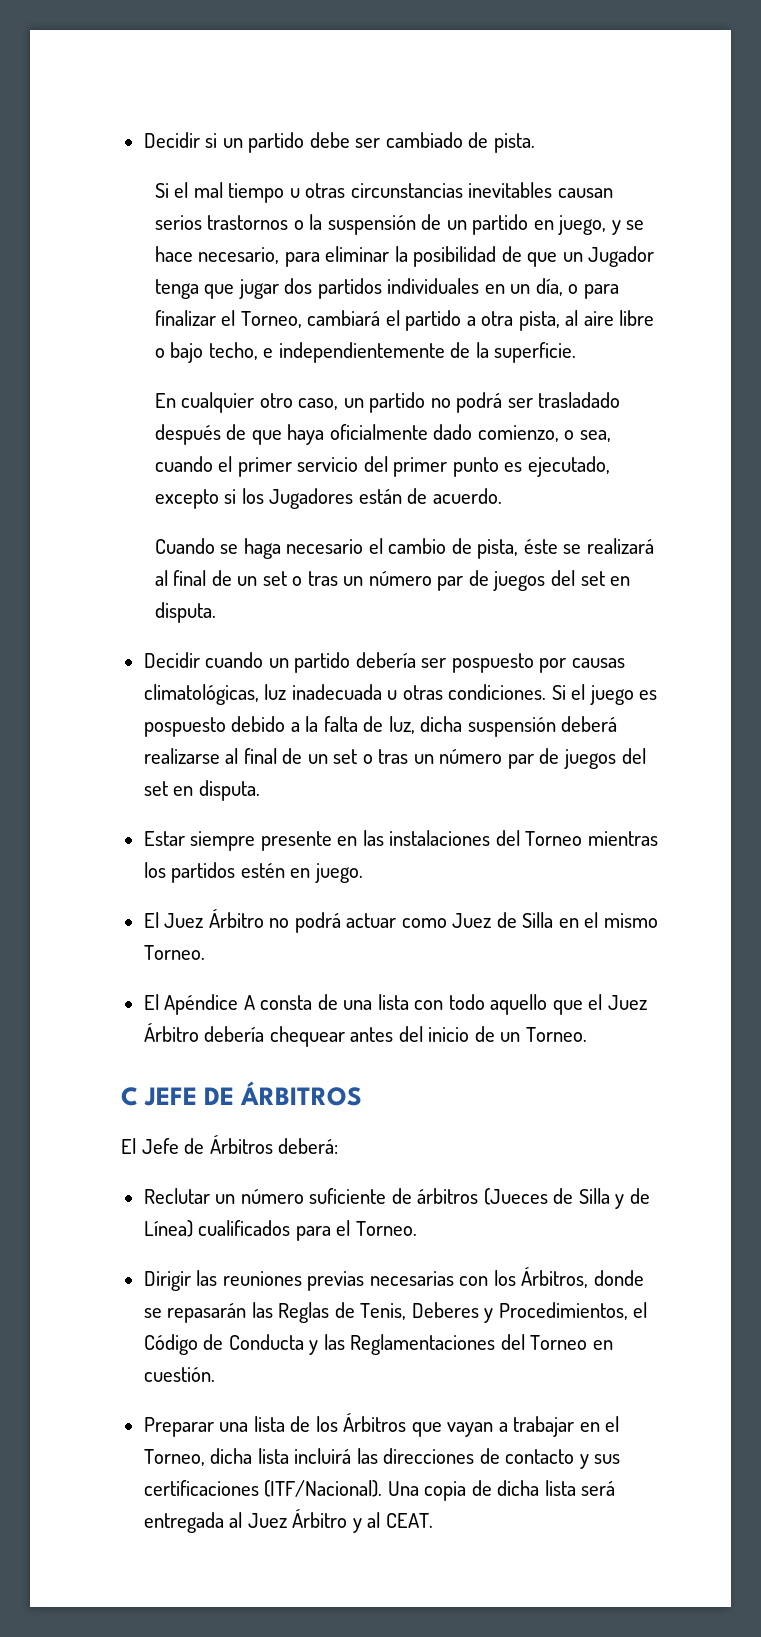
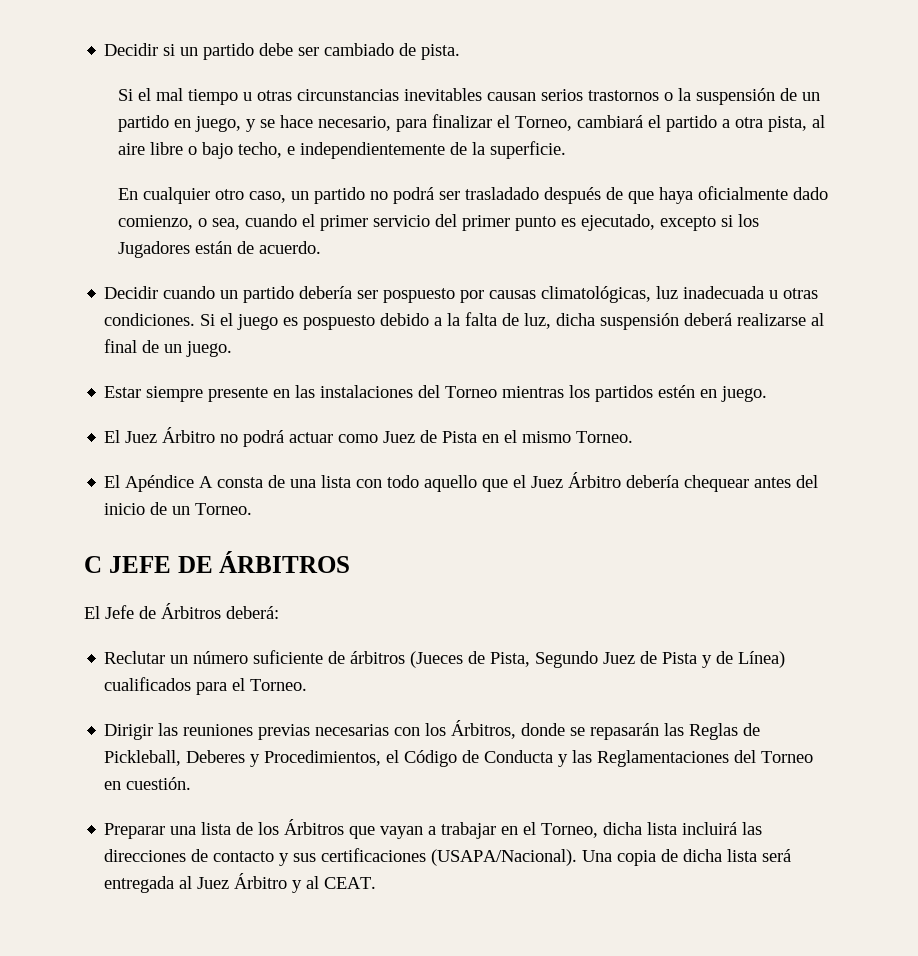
- Si el mal tiempo u otras circunstancias inevitables causan serios trastornos o la suspensión de un partido en juego, y se hace necesario, para eliminar la posibilidad de que un Jugador tenga que jugar dos partidos individuales en un día, o para finalizar el Torneo, cambiará el partido a otra pista, al aire libre o bajo techo, e independientemente de la superficie.
+ Si el mal tiempo u otras circunstancias inevitables causan serios trastornos o la suspensión de un partido en juego, y se hace necesario, para finalizar el Torneo, cambiará el partido a otra pista, al aire libre o bajo techo, e independientemente de la superficie.
- Cuando se haga necesario el cambio de pista, éste se realizará al final de un set o tras un número par de juegos del set en disputa.
- Si el juego es pospuesto debido a la falta de luz, dicha suspensión deberá realizarse al final de un set o tras un número par de juegos del set en disputa.
+ Si el juego es pospuesto debido a la falta de luz, dicha suspensión deberá realizarse al final de un juego.
- El Juez Árbitro no podrá actuar como Juez de Silla en el mismo Torneo.
+ El Juez Árbitro no podrá actuar como Juez de Pista en el mismo Torneo.
- Reclutar un número suficiente de árbitros (Jueces de Silla y de Línea) cualificados para el Torneo.
+ Reclutar un número suficiente de árbitros (Jueces de Pista, Segundo Juez de Pista y de Línea) cualificados para el Torneo.
- Dirigir las reuniones previas necesarias con los Árbitros, donde se repasarán las Reglas de Tenis, Deberes y Procedimientos, el Código de Conducta y las Reglamentaciones del Torneo en cuestión.
+ Dirigir las reuniones previas necesarias con los Árbitros, donde se repasarán las Reglas de Pickleball, Deberes y Procedimientos, el Código de Conducta y las Reglamentaciones del Torneo en cuestión.
- Preparar una lista de los Árbitros que vayan a trabajar en el Torneo, dicha lista incluirá las direcciones de contacto y sus certificaciones (ITF/Nacional).
+ Preparar una lista de los Árbitros que vayan a trabajar en el Torneo, dicha lista incluirá las direcciones de contacto y sus certificaciones (USAPA/Nacional).

